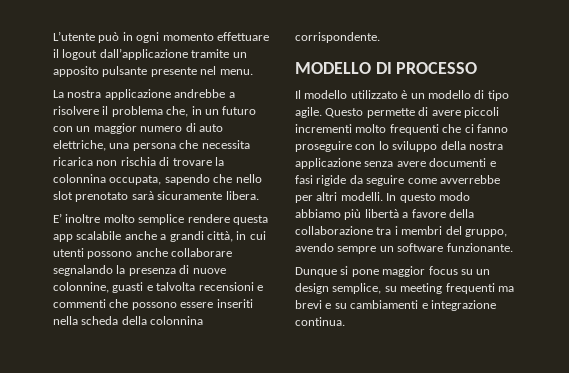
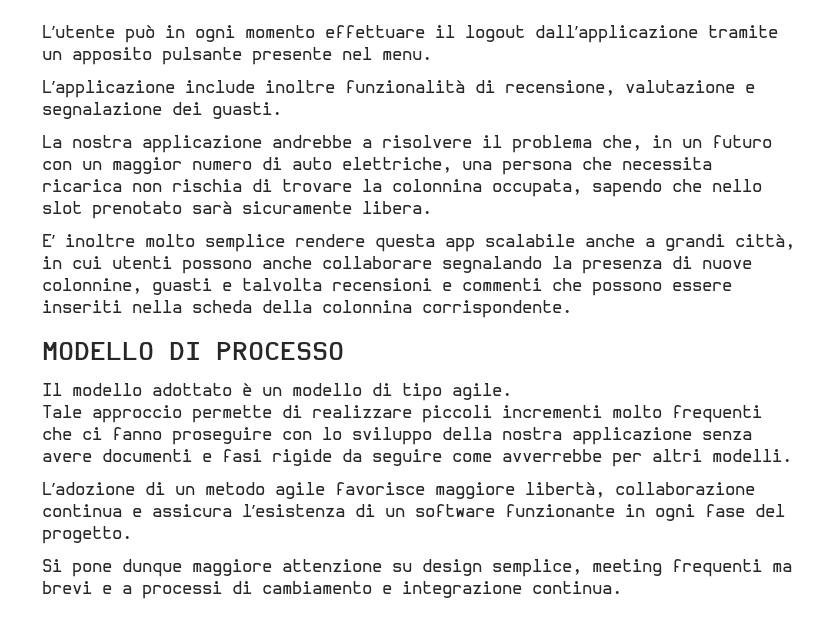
+ L’applicazione include inoltre funzionalità di recensione, valutazione e segnalazione dei guasti.
- Il modello utilizzato è un modello di tipo agile. Questo permette di avere piccoli incrementi molto frequenti che ci fanno proseguire con lo sviluppo della nostra applicazione senza avere documenti e fasi rigide da seguire come avverrebbe per altri modelli. In questo modo abbiamo più libertà a favore della collaborazione tra i membri del gruppo, avendo sempre un software funzionante.
- Dunque si pone maggior focus su un design semplice, su meeting frequenti ma brevi e su cambiamenti e integrazione continua.
+ Il modello adottato è un modello di tipo agile.
+ Tale approccio permette di realizzare piccoli incrementi molto frequenti che ci fanno proseguire con lo sviluppo della nostra applicazione senza avere documenti e fasi rigide da seguire come avverrebbe per altri modelli.
+ L’adozione di un metodo agile favorisce maggiore libertà, collaborazione continua e assicura l’esistenza di un software funzionante in ogni fase del progetto.
+ Si pone dunque maggiore attenzione su design semplice, meeting frequenti ma brevi e a processi di cambiamento e integrazione continua.

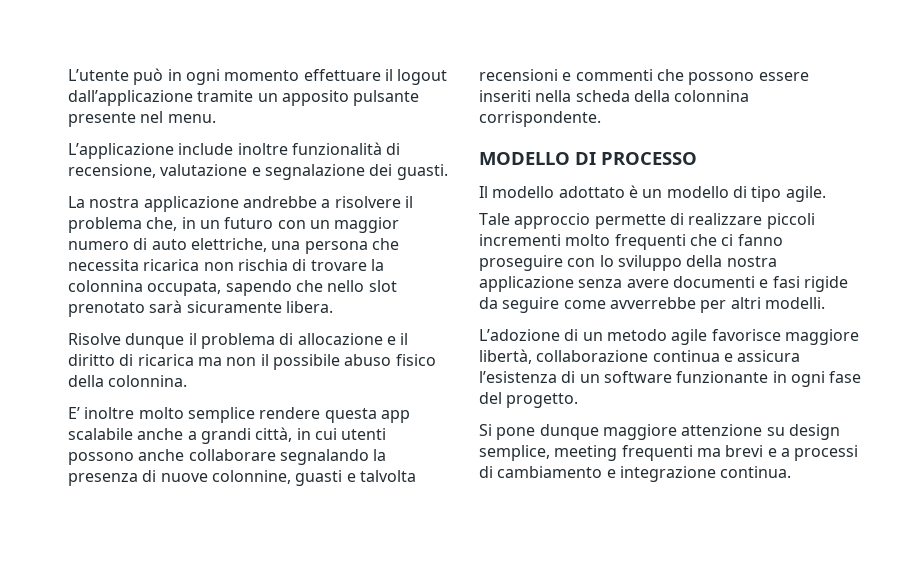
+ Risolve dunque il problema di allocazione e il diritto di ricarica ma non il possibile abuso fisico della colonnina.

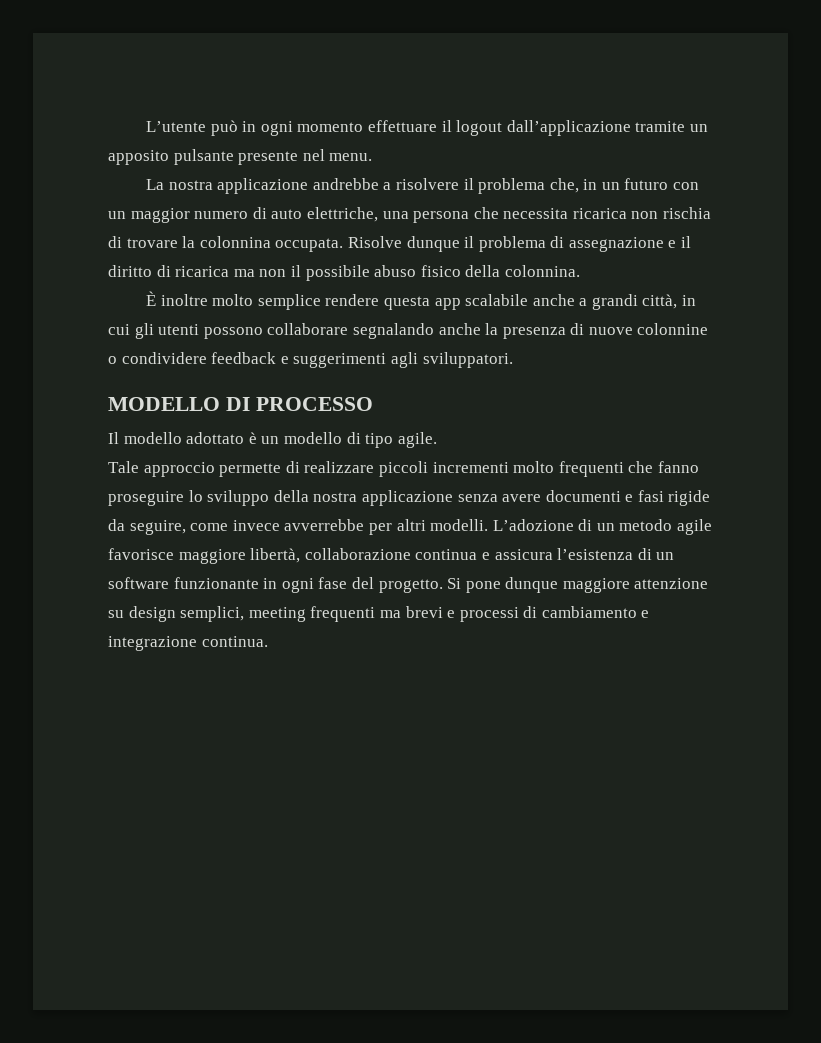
- L’applicazione include inoltre funzionalità di recensione, valutazione e segnalazione dei guasti.
- La nostra applicazione andrebbe a risolvere il problema che, in un futuro con un maggior numero di auto elettriche, una persona che necessita ricarica non rischia di trovare la colonnina occupata, sapendo che nello slot prenotato sarà sicuramente libera.
- Risolve dunque il problema di allocazione e il diritto di ricarica ma non il possibile abuso fisico della colonnina.
+ La nostra applicazione andrebbe a risolvere il problema che, in un futuro con un maggior numero di auto elettriche, una persona che necessita ricarica non rischia di trovare la colonnina occupata. Risolve dunque il problema di assegnazione e il diritto di ricarica ma non il possibile abuso fisico della colonnina.
- E’ inoltre molto semplice rendere questa app scalabile anche a grandi città, in cui utenti possono anche collaborare segnalando la presenza di nuove colonnine, guasti e talvolta recensioni e commenti che possono essere inseriti nella scheda della colonnina corrispondente.
+ È inoltre molto semplice rendere questa app scalabile anche a grandi città, in cui gli utenti possono collaborare segnalando anche la presenza di nuove colonnine o condividere feedback e suggerimenti agli sviluppatori.
- Tale approccio permette di realizzare piccoli incrementi molto frequenti che ci fanno proseguire con lo sviluppo della nostra applicazione senza avere documenti e fasi rigide da seguire come avverrebbe per altri modelli.
- L’adozione di un metodo agile favorisce maggiore libertà, collaborazione continua e assicura l’esistenza di un software funzionante in ogni fase del progetto.
- Si pone dunque maggiore attenzione su design semplice, meeting frequenti ma brevi e a processi di cambiamento e integrazione continua.
+ Tale approccio permette di realizzare piccoli incrementi molto frequenti che fanno proseguire lo sviluppo della nostra applicazione senza avere documenti e fasi rigide da seguire, come invece avverrebbe per altri modelli. L’adozione di un metodo agile favorisce maggiore libertà, collaborazione continua e assicura l’esistenza di un software funzionante in ogni fase del progetto. Si pone dunque maggiore attenzione su design semplici, meeting frequenti ma brevi e processi di cambiamento e integrazione continua.

